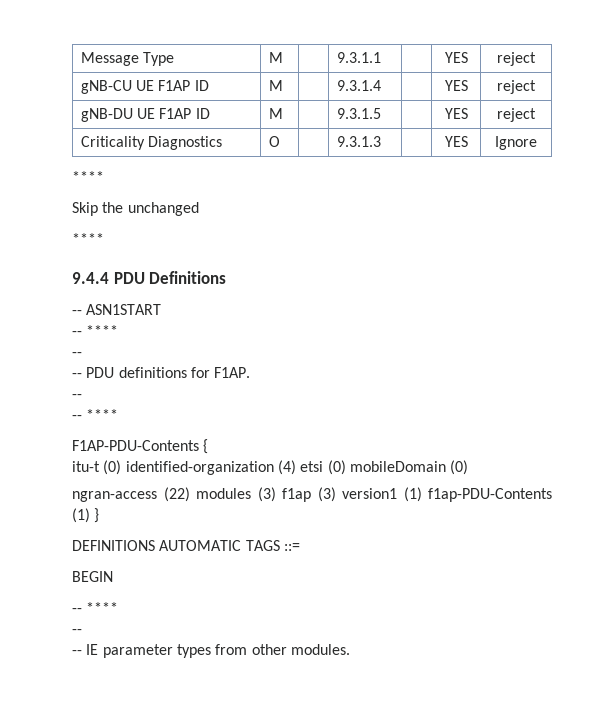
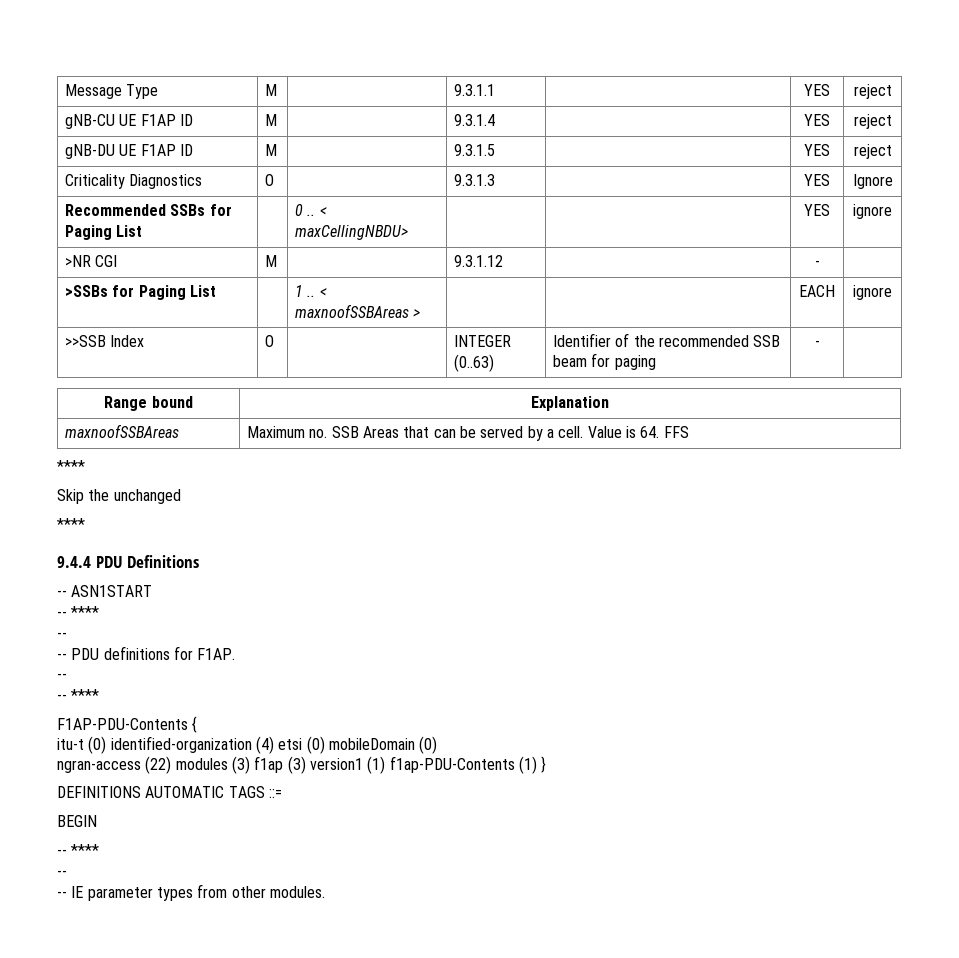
+ Recommended SSBs for Paging List | | 0 .. < maxCellingNBDU> | | | YES | ignore
+ >NR CGI | M | | 9.3.1.12 | | - |
+ >SSBs for Paging List | | 1 .. < maxnoofSSBAreas > | | | EACH | ignore
+ >>SSB Index | O | | INTEGER (0..63) | Identifier of the recommended SSB beam for paging | - |
+ Range bound | Explanation
+ maxnoofSSBAreas | Maximum no. SSB Areas that can be served by a cell. Value is 64. FFS

